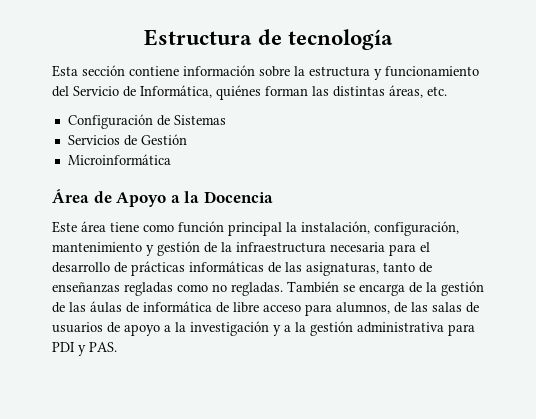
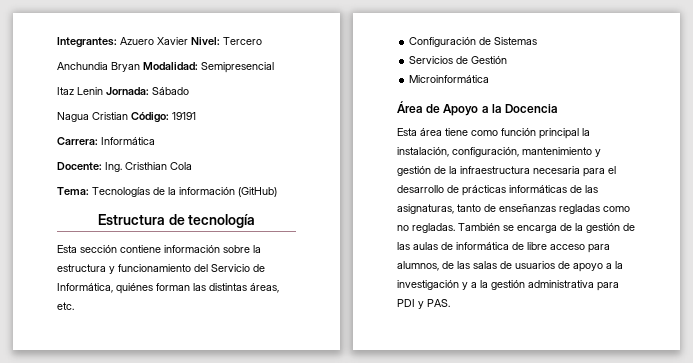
+ Integrantes: Azuero Xavier Nivel: Tercero
+ Anchundia Bryan Modalidad: Semipresencial
+ Itaz Lenin Jornada: Sábado
+ Nagua Cristian Código: 19191
+ Carrera: Informática
+ Docente: Ing. Cristhian Cola
+ Tema: Tecnologías de la información (GitHub)
- Este área tiene como función principal la instalación, configuración, mantenimiento y gestión de la infraestructura necesaria para el desarrollo de prácticas informáticas de las asignaturas, tanto de enseñanzas regladas como no regladas.
+ Esta área tiene como función principal la instalación, configuración, mantenimiento y gestión de la infraestructura necesaria para el desarrollo de prácticas informáticas de las asignaturas, tanto de enseñanzas regladas como no regladas.
- También se encarga de la gestión de las áulas de informática de libre acceso para alumnos, de las salas de usuarios de apoyo a la investigación y a la gestión administrativa para PDI y PAS.
+ También se encarga de la gestión de las aulas de informática de libre acceso para alumnos, de las salas de usuarios de apoyo a la investigación y a la gestión administrativa para PDI y PAS.

